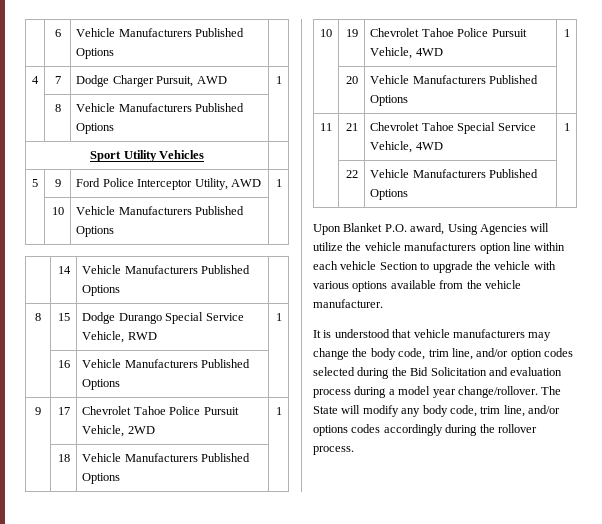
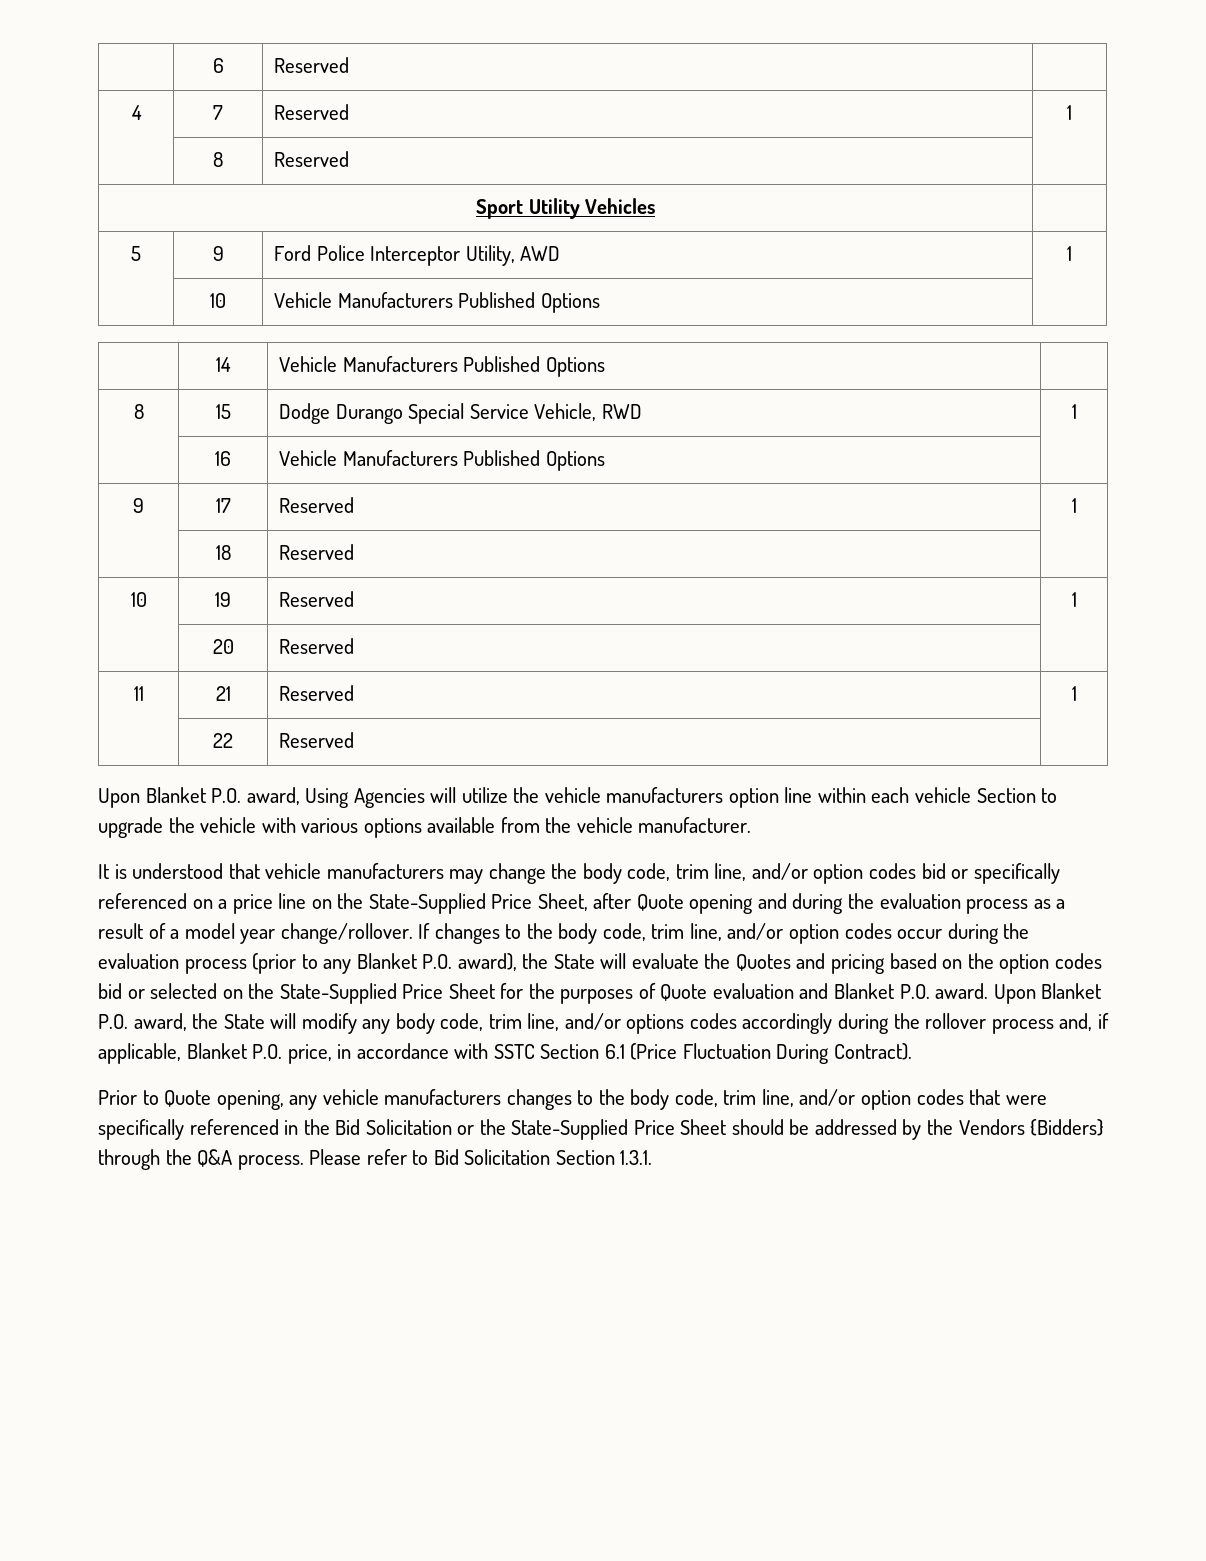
- | 6 | Vehicle Manufacturers Published Options |
- 4 | 7 | Dodge Charger Pursuit, AWD | 1
- | 8 | Vehicle Manufacturers Published Options |
+ | 6 | Reserved |
+ 4 | 7 | Reserved | 1
+ | 8 | Reserved |
- 9 | 17 | Chevrolet Tahoe Police Pursuit Vehicle, 2WD | 1
- | 18 | Vehicle Manufacturers Published Options |
- 10 | 19 | Chevrolet Tahoe Police Pursuit Vehicle, 4WD | 1
- | 20 | Vehicle Manufacturers Published Options |
- 11 | 21 | Chevrolet Tahoe Special Service Vehicle, 4WD | 1
- | 22 | Vehicle Manufacturers Published Options |
+ 9 | 17 | Reserved | 1
+ | 18 | Reserved |
+ 10 | 19 | Reserved | 1
+ | 20 | Reserved |
+ 11 | 21 | Reserved | 1
+ | 22 | Reserved |
- It is understood that vehicle manufacturers may change the body code, trim line, and/or option codes selected during the Bid Solicitation and evaluation process during a model year change/rollover. The State will modify any body code, trim line, and/or options codes accordingly during the rollover process.
+ It is understood that vehicle manufacturers may change the body code, trim line, and/or option codes bid or specifically referenced on a price line on the State-Supplied Price Sheet, after Quote opening and during the evaluation process as a result of a model year change/rollover. If changes to the body code, trim line, and/or option codes occur during the evaluation process (prior to any Blanket P.O. award), the State will evaluate the Quotes and pricing based on the option codes bid or selected on the State-Supplied Price Sheet for the purposes of Quote evaluation and Blanket P.O. award. Upon Blanket P.O. award, the State will modify any body code, trim line, and/or options codes accordingly during the rollover process and, if applicable, Blanket P.O. price, in accordance with SSTC Section 6.1 (Price Fluctuation During Contract).
+ Prior to Quote opening, any vehicle manufacturers changes to the body code, trim line, and/or option codes that were specifically referenced in the Bid Solicitation or the State-Supplied Price Sheet should be addressed by the Vendors {Bidders} through the Q&A process. Please refer to Bid Solicitation Section 1.3.1.

